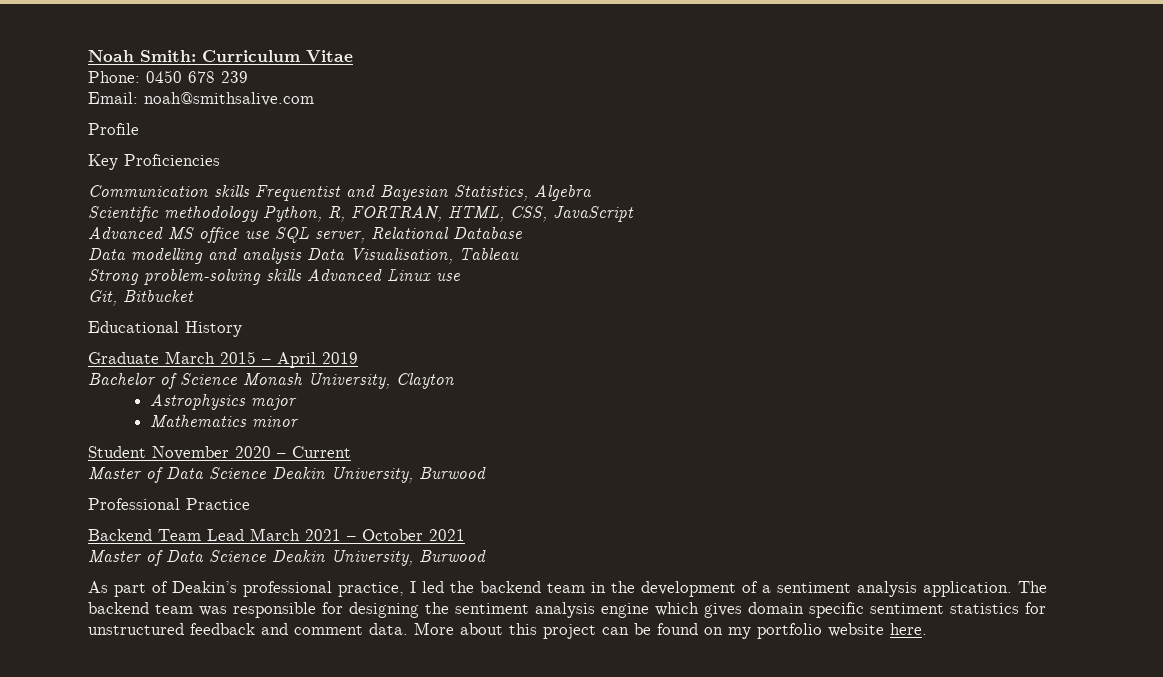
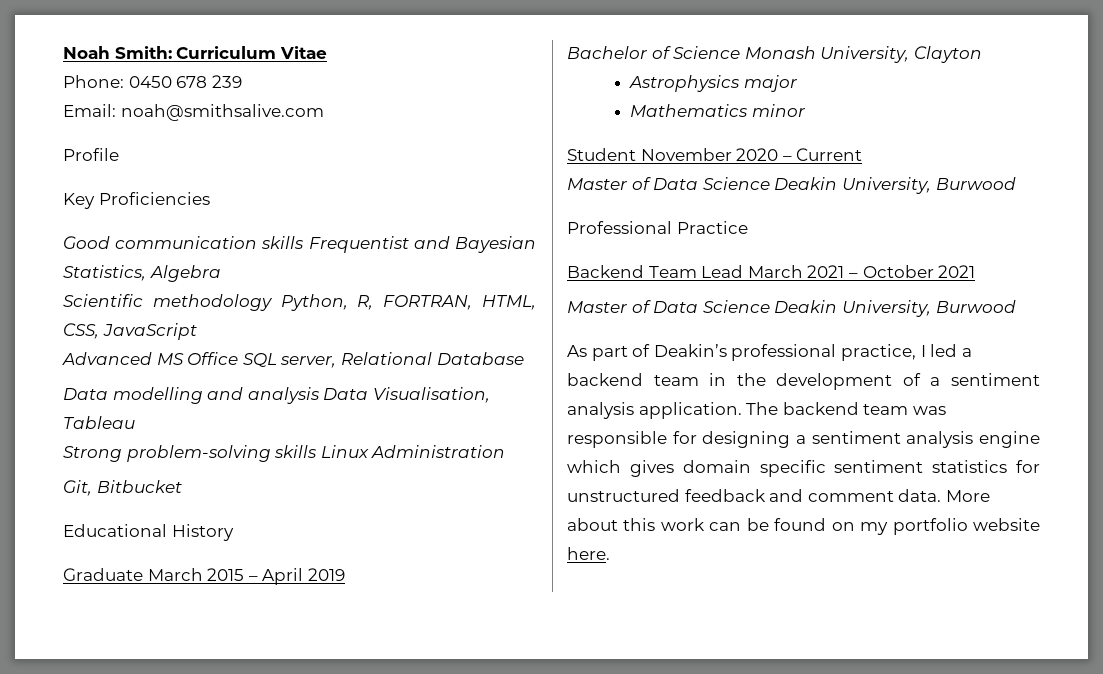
- Communication skills Frequentist and Bayesian Statistics, Algebra
+ Good communication skills Frequentist and Bayesian Statistics, Algebra
- Advanced MS office use SQL server, Relational Database
+ Advanced MS Office SQL server, Relational Database
- Strong problem-solving skills Advanced Linux use
+ Strong problem-solving skills Linux Administration
- As part of Deakin’s professional practice, I led the backend team in the development of a sentiment analysis application.
+ As part of Deakin’s professional practice, I led a backend team in the development of a sentiment analysis application.
- The backend team was responsible for designing the sentiment analysis engine which gives domain specific sentiment statistics for unstructured feedback and comment data.
+ The backend team was responsible for designing a sentiment analysis engine which gives domain specific sentiment statistics for unstructured feedback and comment data.
- More about this project can be found on my portfolio website here.
+ More about this work can be found on my portfolio website here.

